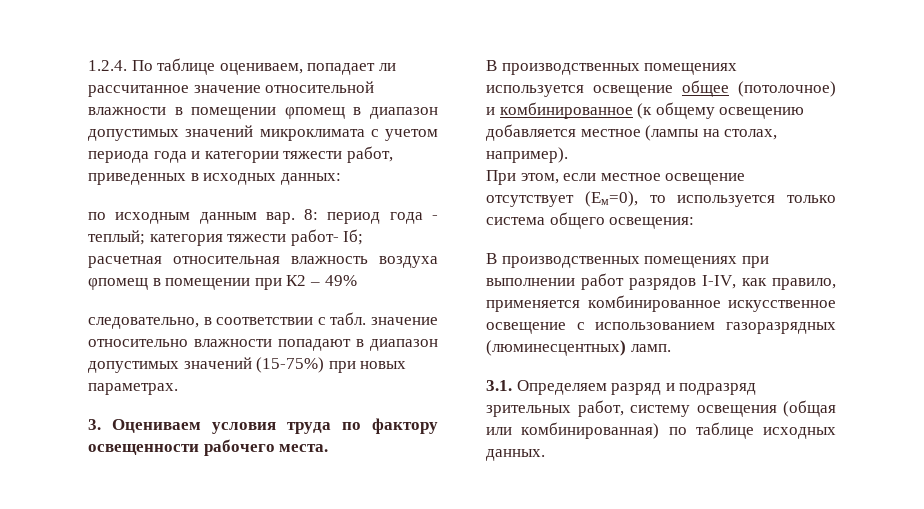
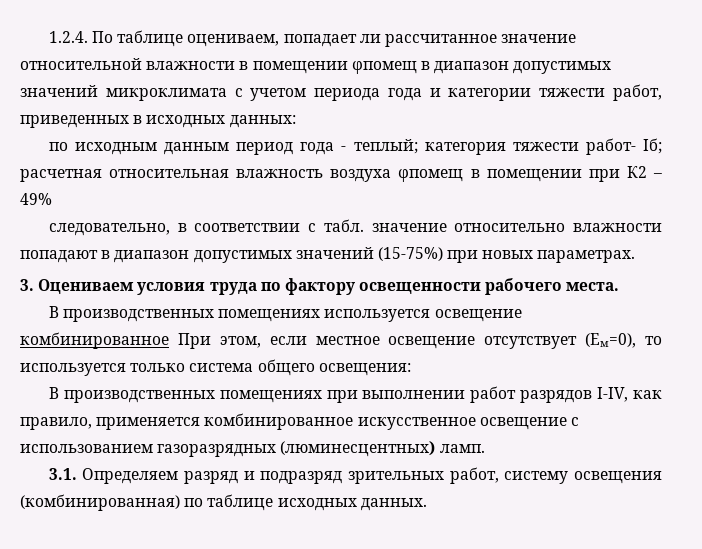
- по исходным данным вар. 8: период года - теплый; категория тяжести работ- Iб; расчетная относительная влажность воздуха φпомещ в помещении при К2 – 49%
+ по исходным данным период года - теплый; категория тяжести работ- Iб; расчетная относительная влажность воздуха φпомещ в помещении при К2 – 49%
- В производственных помещениях используется освещение общее (потолочное) и комбинированное (к общему освещению добавляется местное (лампы на столах, например).
- При этом, если местное освещение отсутствует (Ем=0), то используется только система общего освещения:
+ В производственных помещениях используется освещение комбинированное При этом, если местное освещение отсутствует (Ем=0), то используется только система общего освещения:
- 3.1. Определяем разряд и подразряд зрительных работ, систему освещения (общая или комбинированная) по таблице исходных данных.
+ 3.1. Определяем разряд и подразряд зрительных работ, систему освещения (комбинированная) по таблице исходных данных.

